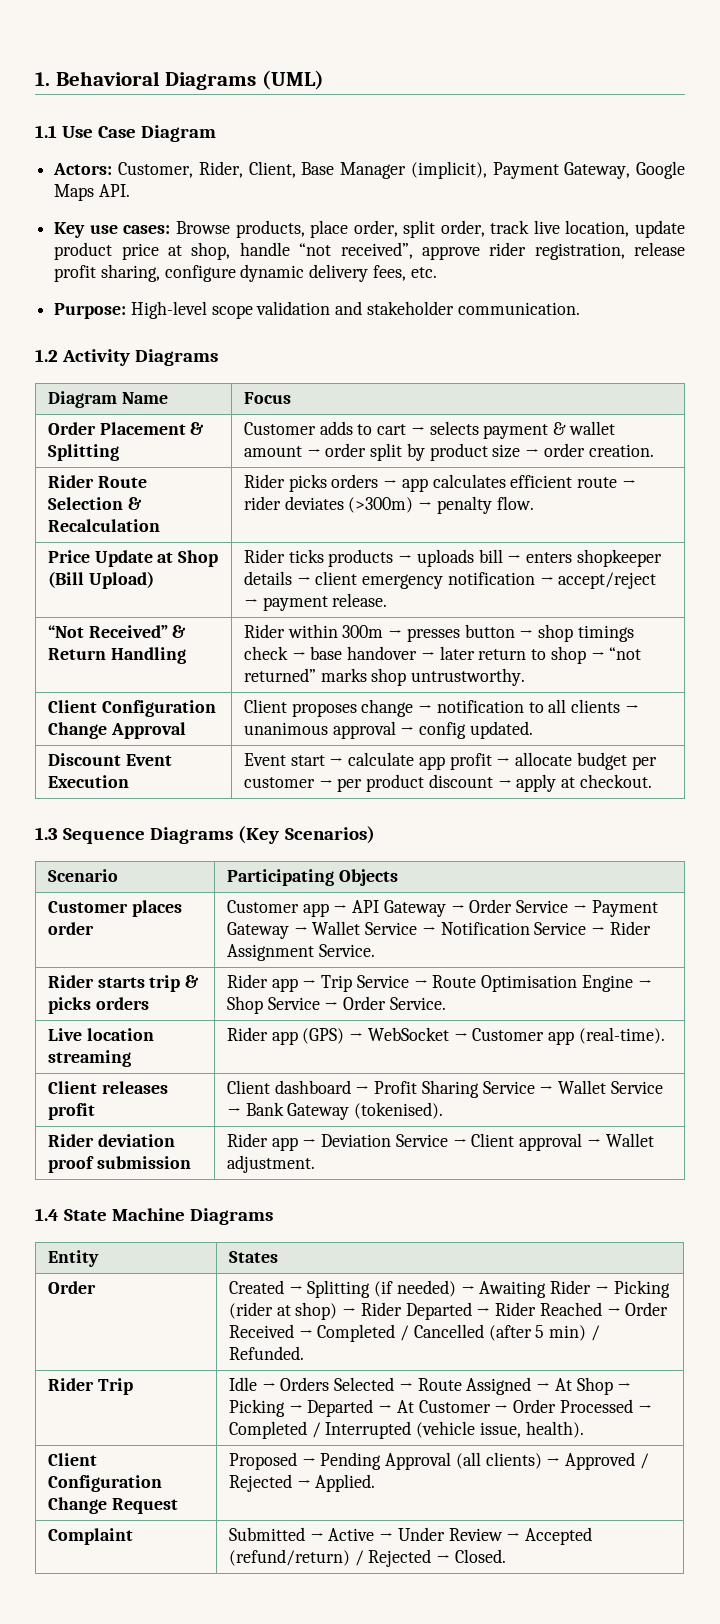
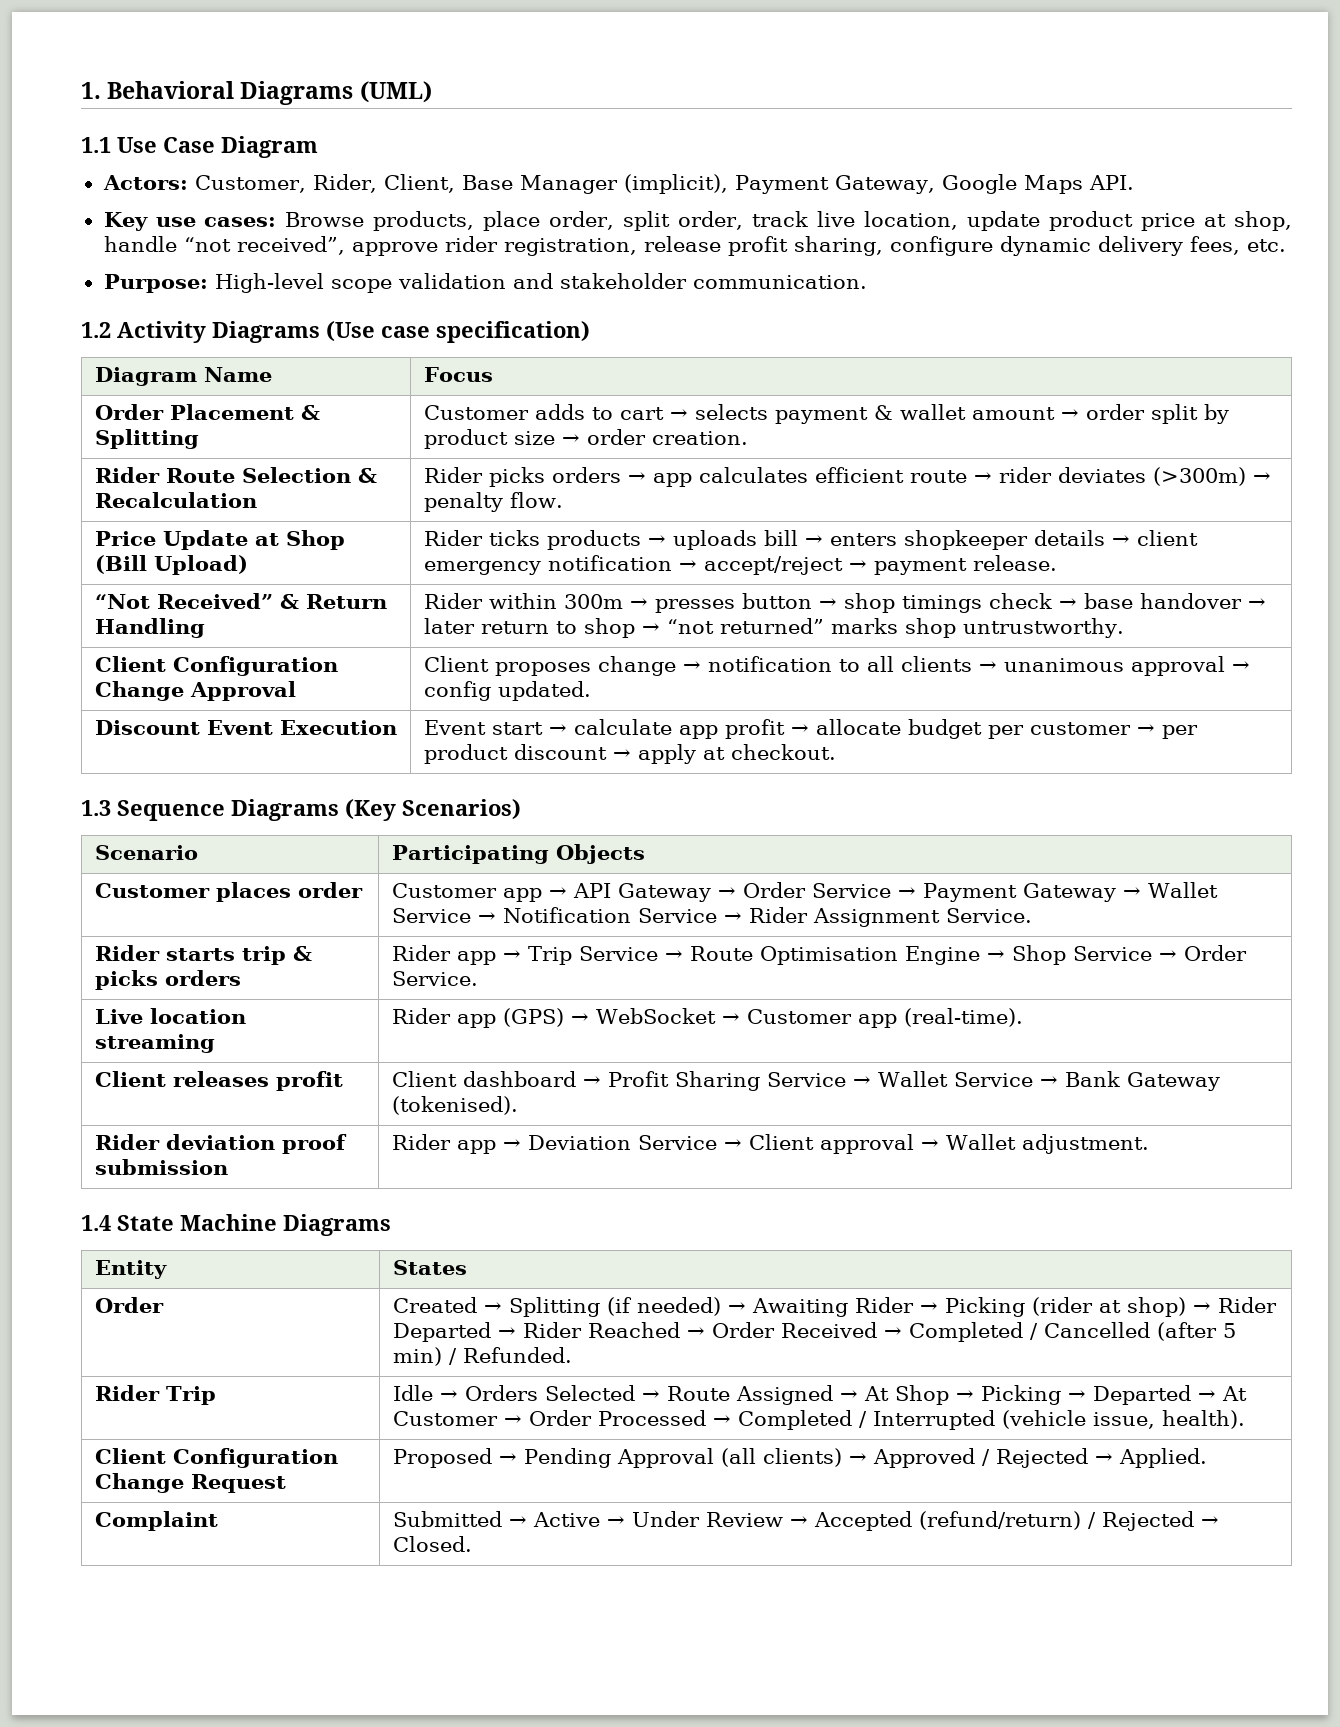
- 1.2 Activity Diagrams
+ 1.2 Activity Diagrams (Use case specification)

